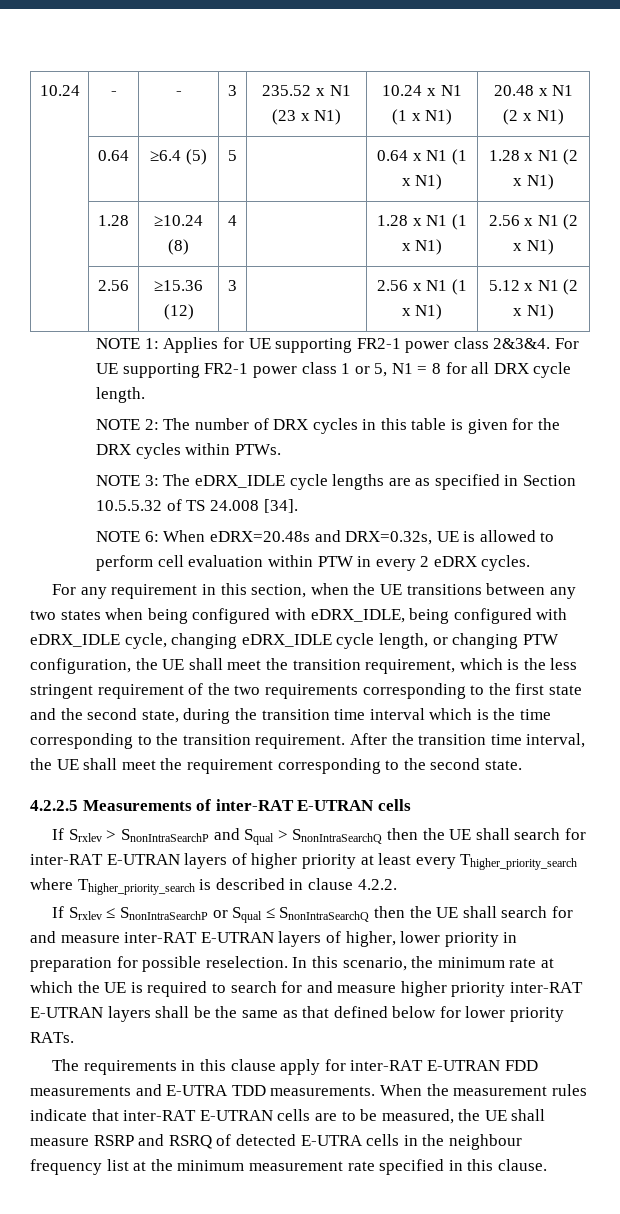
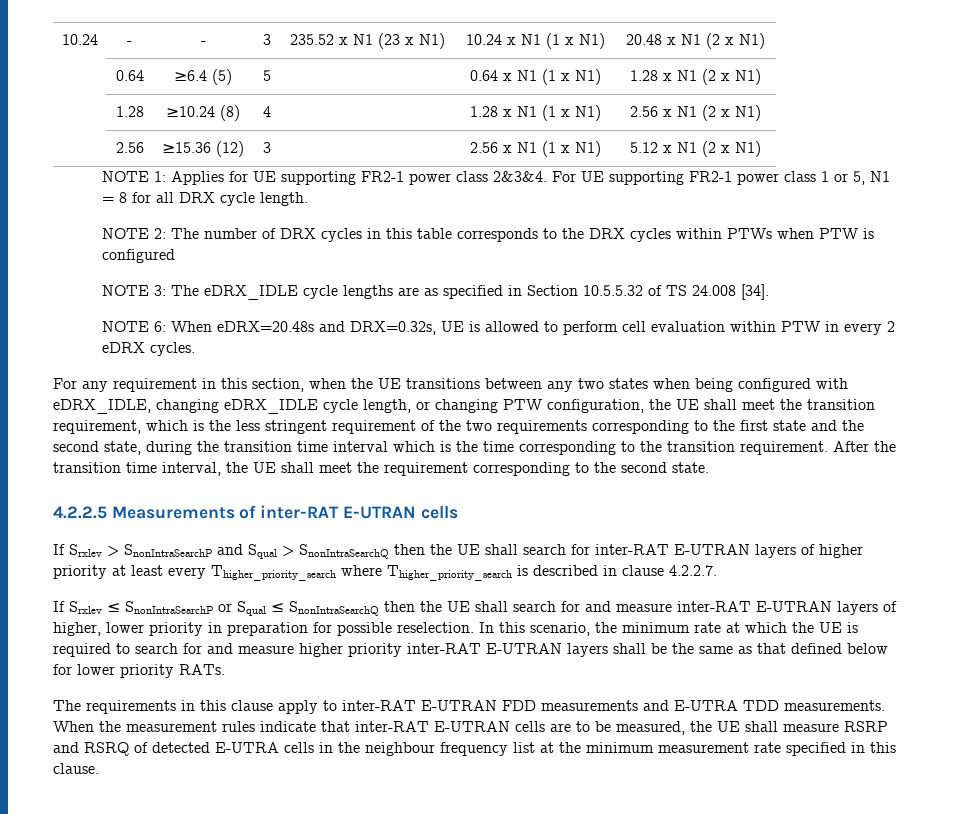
- NOTE 2: The number of DRX cycles in this table is given for the DRX cycles within PTWs.
+ NOTE 2: The number of DRX cycles in this table corresponds to the DRX cycles within PTWs when PTW is configured
- For any requirement in this section, when the UE transitions between any two states when being configured with eDRX_IDLE, being configured with eDRX_IDLE cycle, changing eDRX_IDLE cycle length, or changing PTW configuration, the UE shall meet the transition requirement, which is the less stringent requirement of the two requirements corresponding to the first state and the second state, during the transition time interval which is the time corresponding to the transition requirement.
+ For any requirement in this section, when the UE transitions between any two states when being configured with eDRX_IDLE, changing eDRX_IDLE cycle length, or changing PTW configuration, the UE shall meet the transition requirement, which is the less stringent requirement of the two requirements corresponding to the first state and the second state, during the transition time interval which is the time corresponding to the transition requirement.
- If Srxlev > SnonIntraSearchP and Squal > SnonIntraSearchQ then the UE shall search for inter-RAT E-UTRAN layers of higher priority at least every Thigher_priority_search where Thigher_priority_search is described in clause 4.2.2.
+ If Srxlev > SnonIntraSearchP and Squal > SnonIntraSearchQ then the UE shall search for inter-RAT E-UTRAN layers of higher priority at least every Thigher_priority_search where Thigher_priority_search is described in clause 4.2.2.7.
- The requirements in this clause apply for inter-RAT E-UTRAN FDD measurements and E-UTRA TDD measurements.
+ The requirements in this clause apply to inter-RAT E-UTRAN FDD measurements and E-UTRA TDD measurements.

